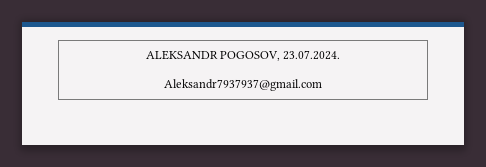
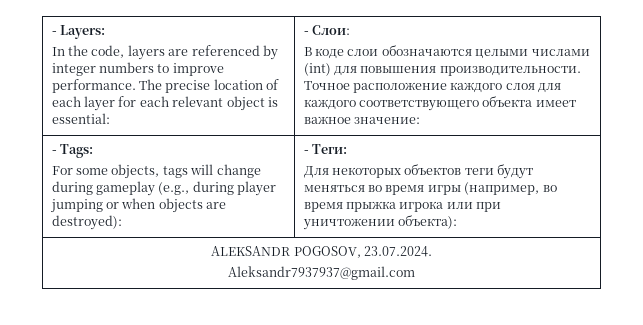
+ - Layers:
+ In the code, layers are referenced by integer numbers to improve performance. The precise location of each layer for each relevant object is essential: | - Слои:
+ В коде слои обозначаются целыми числами (int) для повышения производительности. Точное расположение каждого слоя для каждого соответствующего объекта имеет важное значение:
+ - Tags:
+ For some objects, tags will change during gameplay (e.g., during player jumping or when objects are destroyed): | - Теги:
+ Для некоторых объектов теги будут меняться во время игры (например, во время прыжка игрока или при уничтожении объекта):

